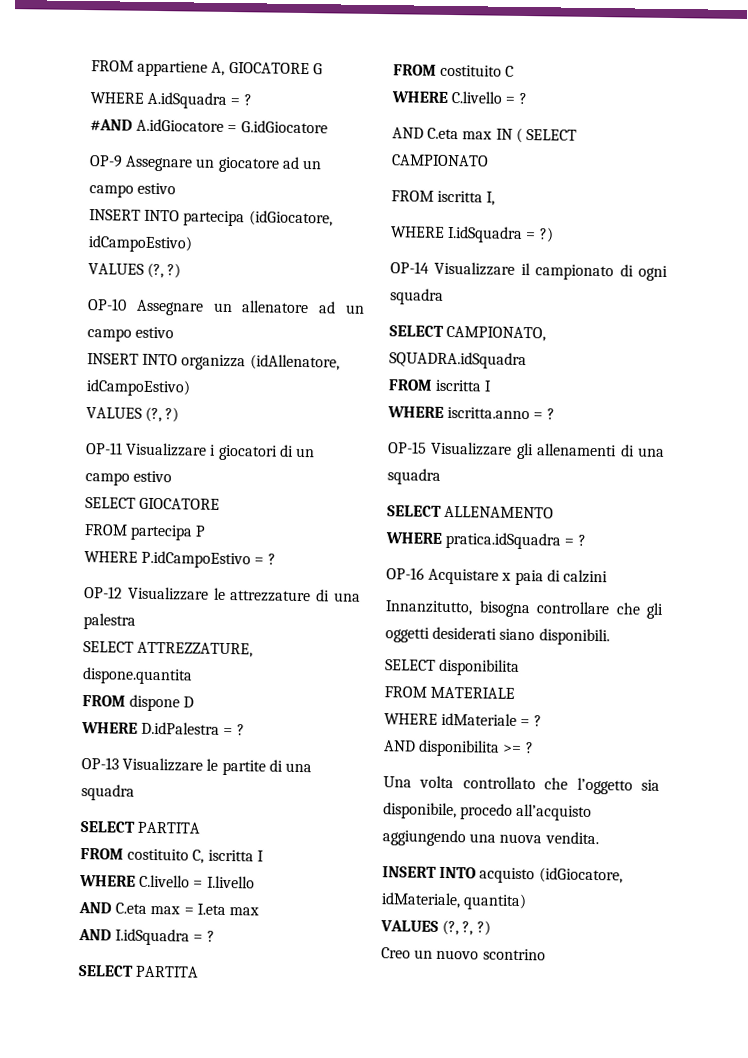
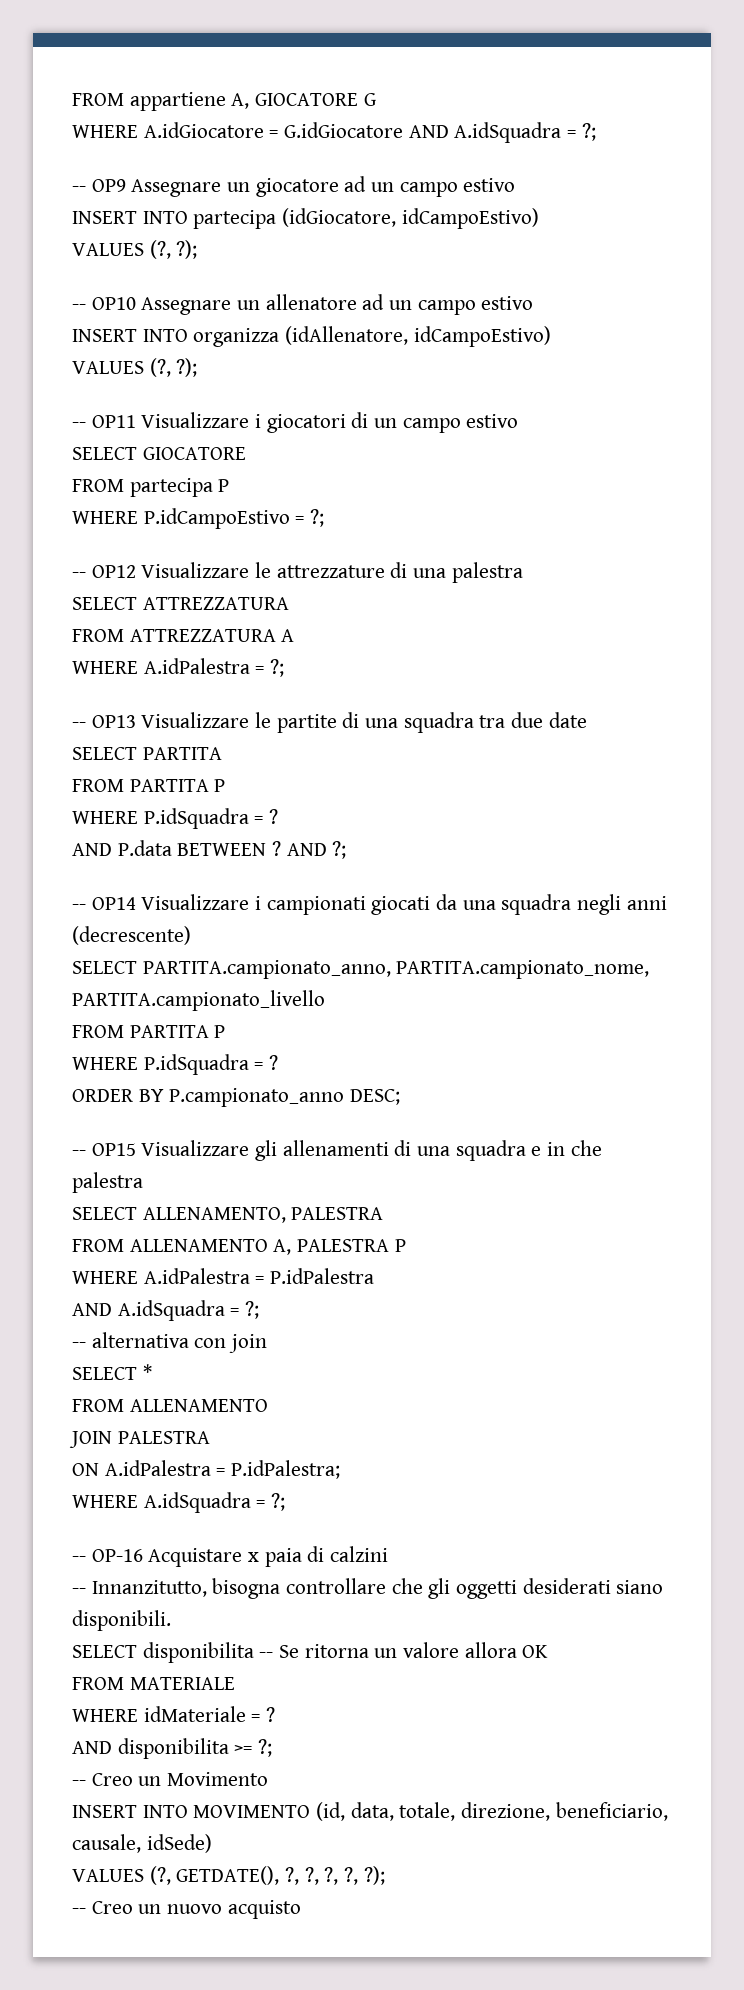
- WHERE A.idSquadra = ?
- #AND A.idGiocatore = G.idGiocatore
- OP-9 Assegnare un giocatore ad un campo estivo
+ WHERE A.idGiocatore = G.idGiocatore AND A.idSquadra = ?;
+ -- OP9 Assegnare un giocatore ad un campo estivo
  INSERT INTO partecipa (idGiocatore, idCampoEstivo)
- VALUES (?, ?)
- OP-10 Assegnare un allenatore ad un campo estivo
+ VALUES (?, ?);
+ -- OP10 Assegnare un allenatore ad un campo estivo
  INSERT INTO organizza (idAllenatore, idCampoEstivo)
- VALUES (?, ?)
- OP-11 Visualizzare i giocatori di un campo estivo
+ VALUES (?, ?);
+ -- OP11 Visualizzare i giocatori di un campo estivo
- WHERE P.idCampoEstivo = ?
- OP-12 Visualizzare le attrezzature di una palestra
+ WHERE P.idCampoEstivo = ?;
+ -- OP12 Visualizzare le attrezzature di una palestra
- SELECT ATTREZZATURE, dispone.quantita
- FROM dispone D
- WHERE D.idPalestra = ?
- OP-13 Visualizzare le partite di una squadra
+ SELECT ATTREZZATURA
+ FROM ATTREZZATURA A
+ WHERE A.idPalestra = ?;
+ -- OP13 Visualizzare le partite di una squadra tra due date
  SELECT PARTITA
- FROM costituito C, iscritta I
- WHERE C.livello = I.livello
- AND C.eta max = I.eta max
- AND I.idSquadra = ?
- SELECT PARTITA
- FROM costituito C
- WHERE C.livello = ?
- AND C.eta max IN ( SELECT CAMPIONATO
- FROM iscritta I,
- WHERE I.idSquadra = ?)
- OP-14 Visualizzare il campionato di ogni squadra
- SELECT CAMPIONATO, SQUADRA.idSquadra
- FROM iscritta I
- WHERE iscritta.anno = ?
- OP-15 Visualizzare gli allenamenti di una squadra
- SELECT ALLENAMENTO
- WHERE pratica.idSquadra = ?
- OP-16 Acquistare x paia di calzini
+ FROM PARTITA P
+ WHERE P.idSquadra = ?
+ AND P.data BETWEEN ? AND ?;
+ -- OP14 Visualizzare i campionati giocati da una squadra negli anni (decrescente)
+ SELECT PARTITA.campionato_anno, PARTITA.campionato_nome, PARTITA.campionato_livello
+ FROM PARTITA P
+ WHERE P.idSquadra = ?
+ ORDER BY P.campionato_anno DESC;
+ -- OP15 Visualizzare gli allenamenti di una squadra e in che palestra
+ SELECT ALLENAMENTO, PALESTRA
+ FROM ALLENAMENTO A, PALESTRA P
+ WHERE A.idPalestra = P.idPalestra
+ AND A.idSquadra = ?;
+ -- alternativa con join
+ SELECT *
+ FROM ALLENAMENTO
+ JOIN PALESTRA
+ ON A.idPalestra = P.idPalestra;
+ WHERE A.idSquadra = ?;
+ -- OP-16 Acquistare x paia di calzini
- Innanzitutto, bisogna controllare che gli oggetti desiderati siano disponibili.
+ -- Innanzitutto, bisogna controllare che gli oggetti desiderati siano disponibili.
- SELECT disponibilita
+ SELECT disponibilita -- Se ritorna un valore allora OK
- AND disponibilita >= ?
- Una volta controllato che l’oggetto sia disponibile, procedo all’acquisto aggiungendo una nuova vendita.
- INSERT INTO acquisto (idGiocatore, idMateriale, quantita)
- VALUES (?, ?, ?)
- Creo un nuovo scontrino
+ AND disponibilita >= ?;
+ -- Creo un Movimento
+ INSERT INTO MOVIMENTO (id, data, totale, direzione, beneficiario, causale, idSede)
+ VALUES (?, GETDATE(), ?, ?, ?, ?, ?);
+ -- Creo un nuovo acquisto

